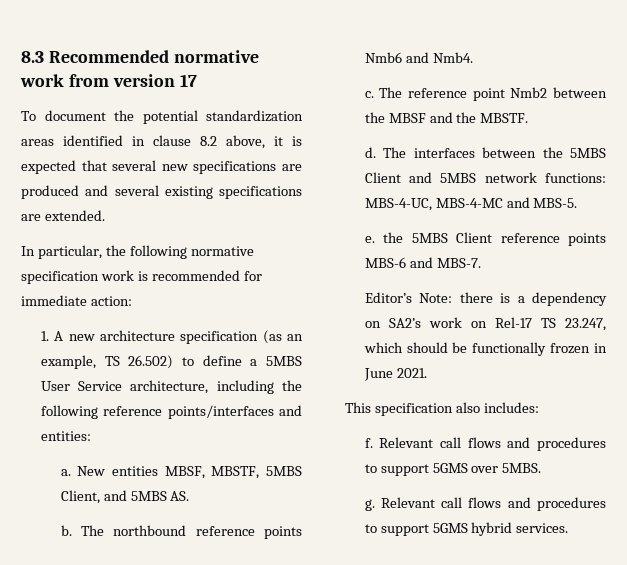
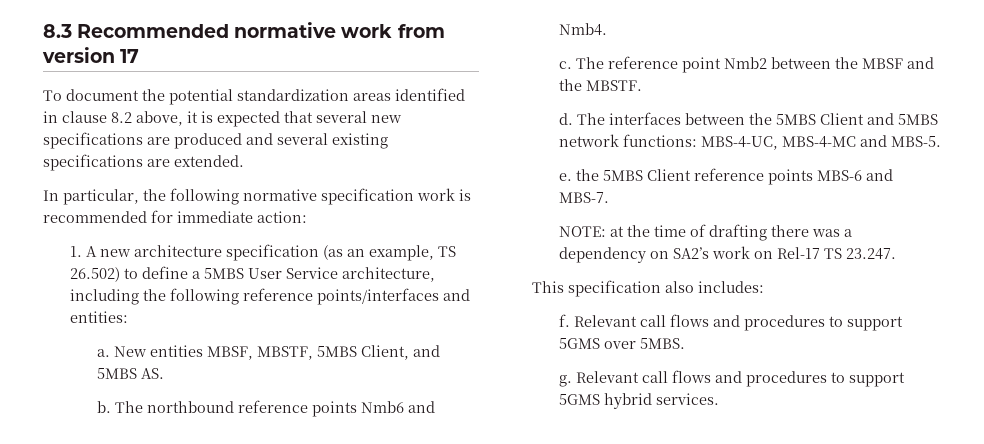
- Editor’s Note: there is a dependency on SA2’s work on Rel-17 TS 23.247, which should be functionally frozen in June 2021.
+ NOTE: at the time of drafting there was a dependency on SA2’s work on Rel-17 TS 23.247.

